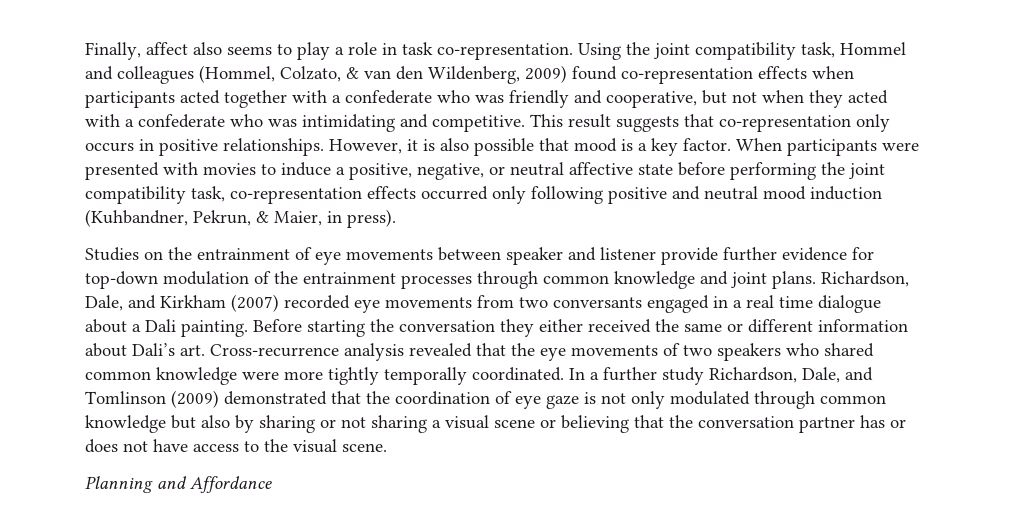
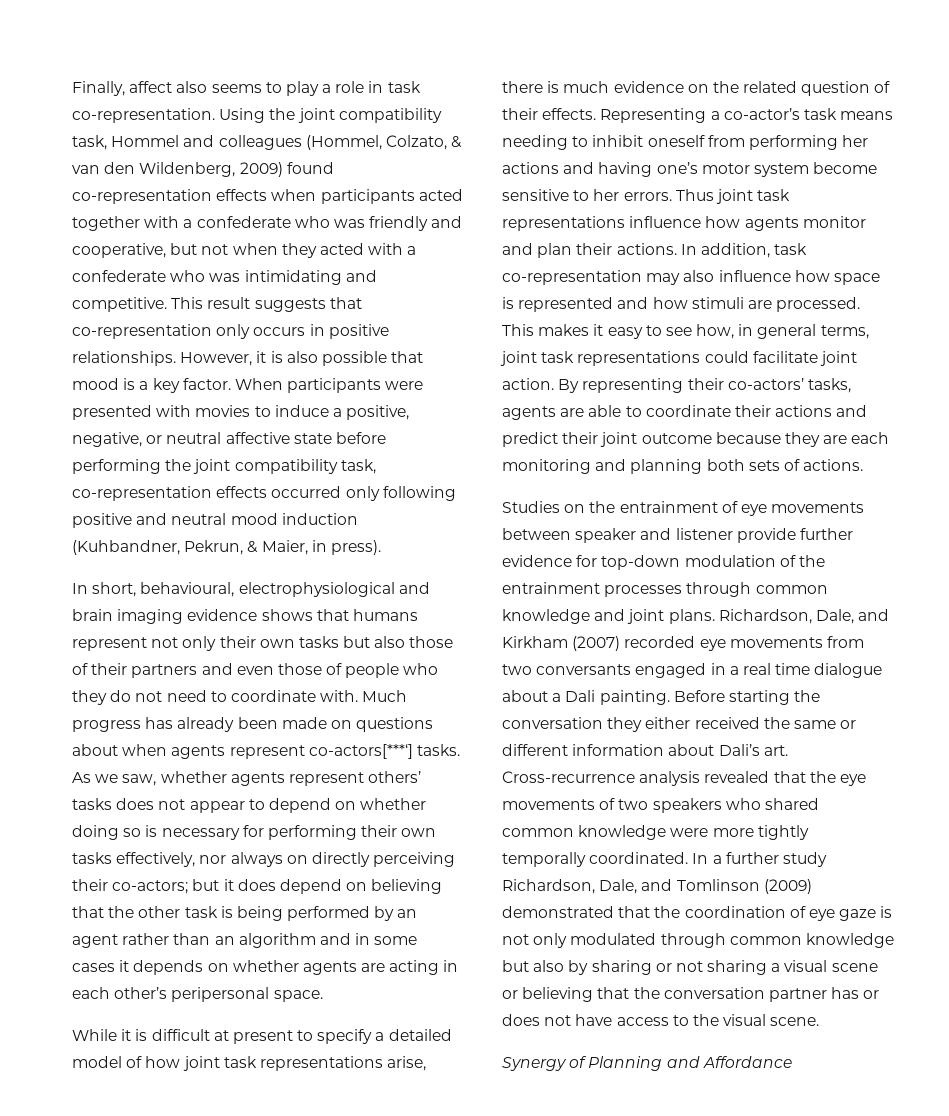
+ In short, behavioural, electrophysiological and brain imaging evidence shows that humans represent not only their own tasks but also those of their partners and even those of people who they do not need to coordinate with. Much progress has already been made on questions about when agents represent co-actors[***‘] tasks. As we saw, whether agents represent others’ tasks does not appear to depend on whether doing so is necessary for performing their own tasks effectively, nor always on directly perceiving their co-actors; but it does depend on believing that the other task is being performed by an agent rather than an algorithm and in some cases it depends on whether agents are acting in each other’s peripersonal space.
+ While it is difficult at present to specify a detailed model of how joint task representations arise, there is much evidence on the related question of their effects. Representing a co-actor’s task means needing to inhibit oneself from performing her actions and having one’s motor system become sensitive to her errors. Thus joint task representations influence how agents monitor and plan their actions. In addition, task co-representation may also influence how space is represented and how stimuli are processed. This makes it easy to see how, in general terms, joint task representations could facilitate joint action. By representing their co-actors’ tasks, agents are able to coordinate their actions and predict their joint outcome because they are each monitoring and planning both sets of actions.
- Planning and Affordance
+ Synergy of Planning and Affordance

